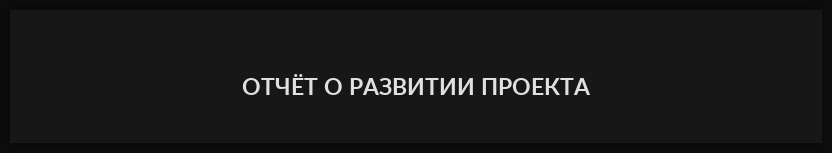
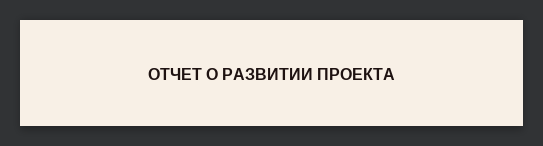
- ОТЧЁТ О РАЗВИТИИ ПРОЕКТА
+ ОТЧЕТ О РАЗВИТИИ ПРОЕКТА

